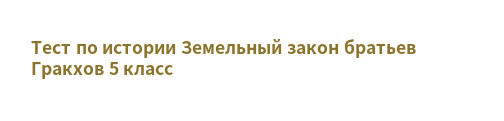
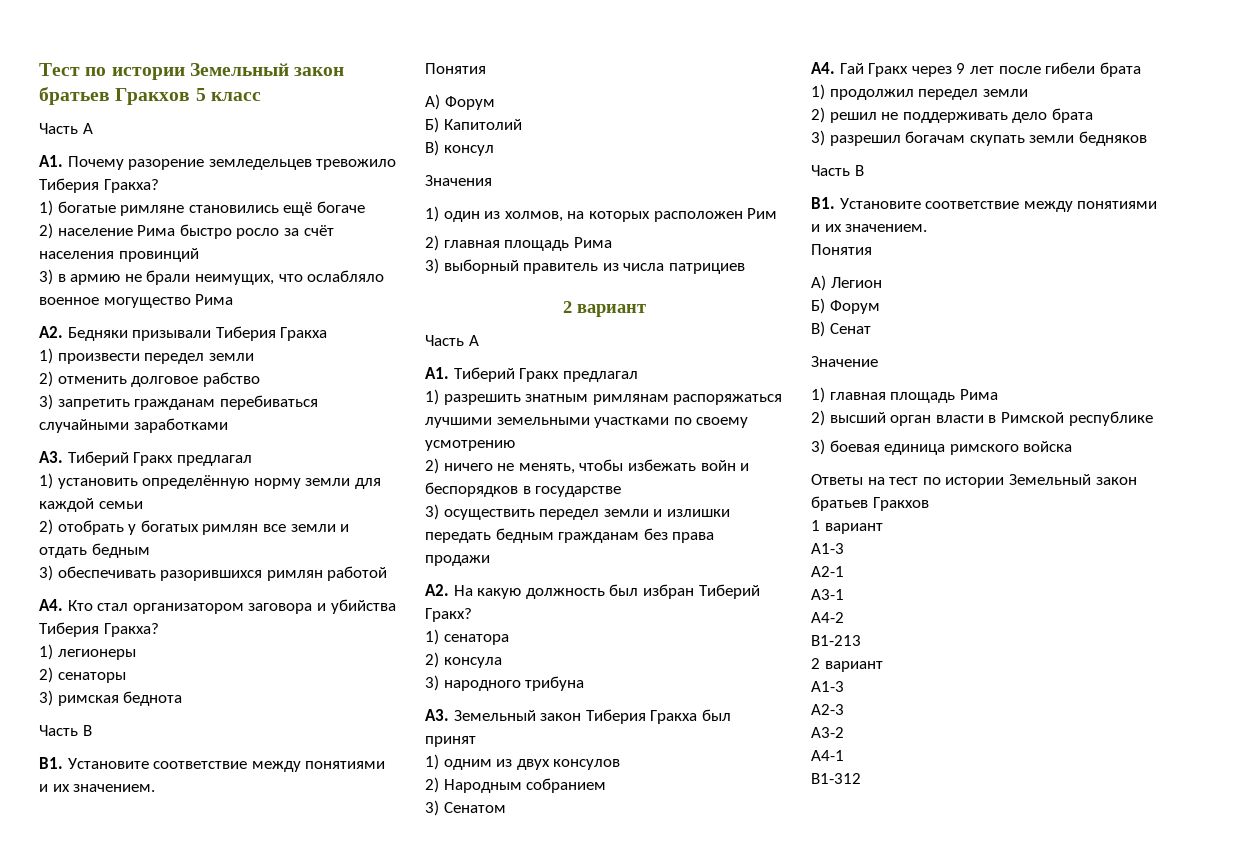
  Тест по истории Земельный закон братьев Гракхов 5 класс
+ Часть А
+ А1. Почему разорение земледельцев тревожило Тиберия Гракха?
+ 1) богатые римляне становились ещё богаче
+ 2) население Рима быстро росло за счёт населения провинций
+ 3) в армию не брали неимущих, что ослабляло военное могущество Рима
+ А2. Бедняки призывали Тиберия Гракха
+ 1) произвести передел земли
+ 2) отменить долговое рабство
+ 3) запретить гражданам перебиваться случайными заработками
+ А3. Тиберий Гракх предлагал
+ 1) установить определённую норму земли для каждой семьи
+ 2) отобрать у богатых римлян все земли и отдать бедным
+ 3) обеспечивать разорившихся римлян работой
+ А4. Кто стал организатором заговора и убийства Тиберия Гракха?
+ 1) легионеры
+ 2) сенаторы
+ 3) римская беднота
+ Часть В
+ В1. Установите соответствие между понятиями и их значением.
+ Понятия
+ А) Форум
+ Б) Капитолий
+ В) консул
+ Значения
+ 1) один из холмов, на которых расположен Рим
+ 2) главная площадь Рима
+ 3) выборный правитель из числа патрициев
+ 2 вариант
+ Часть А
+ А1. Тиберий Гракх предлагал
+ 1) разрешить знатным римлянам распоряжаться лучшими земельными участками по своему усмотрению
+ 2) ничего не менять, чтобы избежать войн и беспорядков в государстве
+ 3) осуществить передел земли и излишки передать бедным гражданам без права продажи
+ А2. На какую должность был избран Тиберий Гракх?
+ 1) сенатора
+ 2) консула
+ 3) народного трибуна
+ А3. Земельный закон Тиберия Гракха был принят
+ 1) одним из двух консулов
+ 2) Народным собранием
+ 3) Сенатом
+ А4. Гай Гракх через 9 лет после гибели брата
+ 1) продолжил передел земли
+ 2) решил не поддерживать дело брата
+ 3) разрешил богачам скупать земли бедняков
+ Часть В
+ В1. Установите соответствие между понятиями и их значением.
+ Понятия
+ А) Легион
+ Б) Форум
+ В) Сенат
+ Значение
+ 1) главная площадь Рима
+ 2) высший орган власти в Римской республике
+ 3) боевая единица римского войска
+ Ответы на тест по истории Земельный закон братьев Гракхов
+ 1 вариант
+ А1-3
+ А2-1
+ А3-1
+ А4-2
+ В1-213
+ 2 вариант
+ А1-3
+ А2-3
+ А3-2
+ А4-1
+ В1-312

